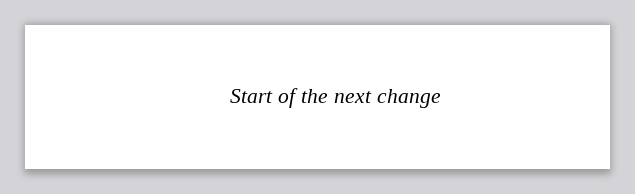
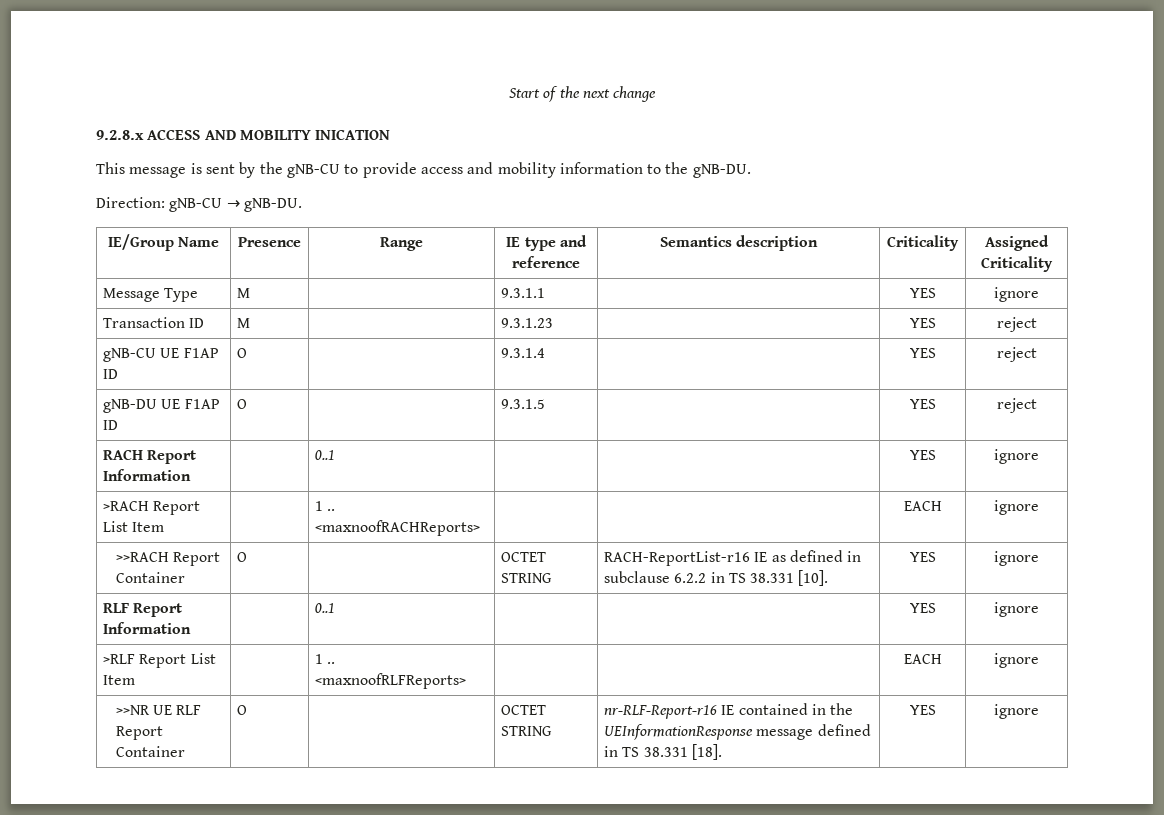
+ 9.2.8.x ACCESS AND MOBILITY INICATION
+ This message is sent by the gNB-CU to provide access and mobility information to the gNB-DU.
+ Direction: gNB-CU → gNB-DU.
+ IE/Group Name | Presence | Range | IE type and reference | Semantics description | Criticality | Assigned Criticality
+ Message Type | M | | 9.3.1.1 | | YES | ignore
+ Transaction ID | M | | 9.3.1.23 | | YES | reject
+ gNB-CU UE F1AP ID | O | | 9.3.1.4 | | YES | reject
+ gNB-DU UE F1AP ID | O | | 9.3.1.5 | | YES | reject
+ RACH Report Information | | 0..1 | | | YES | ignore
+ >RACH Report List Item | | 1 .. <maxnoofRACHReports> | | | EACH | ignore
+ >>RACH Report Container | O | | OCTET STRING | RACH-ReportList-r16 IE as defined in subclause 6.2.2 in TS 38.331 [10]. | YES | ignore
+ RLF Report Information | | 0..1 | | | YES | ignore
+ >RLF Report List Item | | 1 .. <maxnoofRLFReports> | | | EACH | ignore
+ >>NR UE RLF Report Container | O | | OCTET STRING | nr-RLF-Report-r16 IE contained in the UEInformationResponse message defined in TS 38.331 [18]. | YES | ignore

